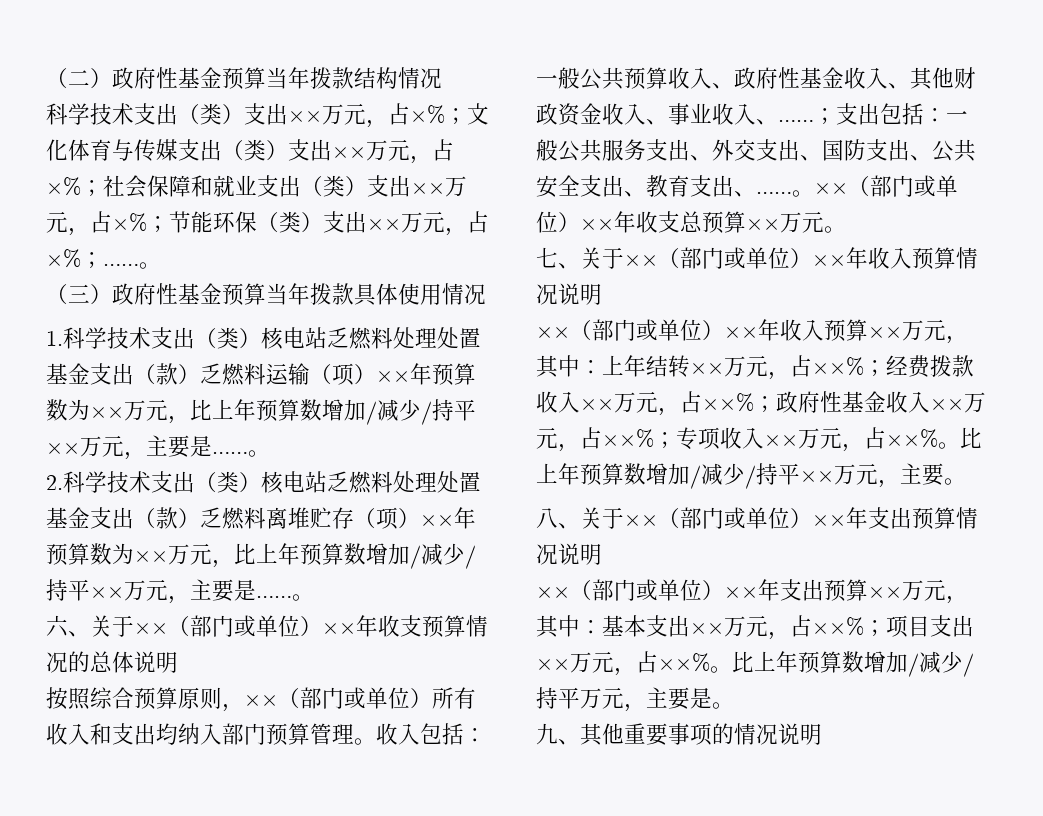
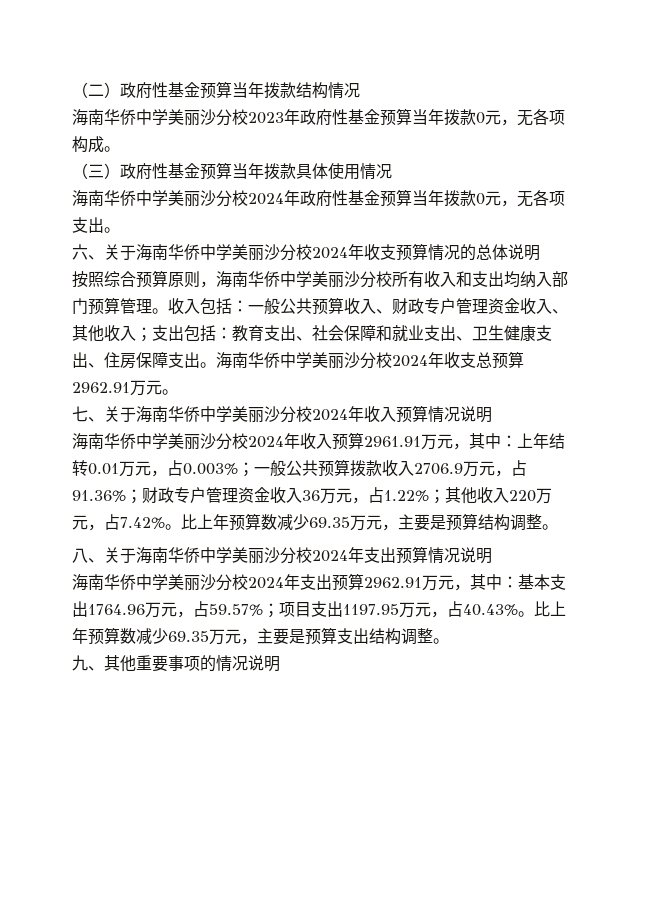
- 科学技术支出（类）支出××万元，占×%；文化体育与传媒支出（类）支出××万元，占×%；社会保障和就业支出（类）支出××万元，占×%；节能环保（类）支出××万元，占×%；……。
+ 海南华侨中学美丽沙分校2023年政府性基金预算当年拨款0元，无各项构成。
- 1.科学技术支出（类）核电站乏燃料处理处置基金支出（款）乏燃料运输（项）××年预算数为××万元，比上年预算数增加/减少/持平××万元，主要是……。
- 2.科学技术支出（类）核电站乏燃料处理处置基金支出（款）乏燃料离堆贮存（项）××年预算数为××万元，比上年预算数增加/减少/持平××万元，主要是……。
- 六、关于××（部门或单位）××年收支预算情况的总体说明
+ 海南华侨中学美丽沙分校2024年政府性基金预算当年拨款0元，无各项支出。
+ 六、关于海南华侨中学美丽沙分校2024年收支预算情况的总体说明
- 按照综合预算原则，××（部门或单位）所有收入和支出均纳入部门预算管理。
+ 按照综合预算原则，海南华侨中学美丽沙分校所有收入和支出均纳入部门预算管理。
- 收入包括：一般公共预算收入、政府性基金收入、其他财政资金收入、事业收入、……；支出包括：一般公共服务支出、外交支出、国防支出、公共安全支出、教育支出、……。××（部门或单位）××年收支总预算××万元。
+ 收入包括：一般公共预算收入、财政专户管理资金收入、其他收入；支出包括：教育支出、社会保障和就业支出、卫生健康支出、住房保障支出。海南华侨中学美丽沙分校2024年收支总预算2962.91万元。
- 七、关于××（部门或单位）××年收入预算情况说明
+ 七、关于海南华侨中学美丽沙分校2024年收入预算情况说明
- ××（部门或单位）××年收入预算××万元，其中：上年结转××万元，占××%；经费拨款收入××万元，占××%；政府性基金收入××万元，占××%；专项收入××万元，占××%。比上年预算数增加/减少/持平××万元，主要。
- 八、关于××（部门或单位）××年支出预算情况说明
+ 海南华侨中学美丽沙分校2024年收入预算2961.91万元，其中：上年结转0.01万元，占0.003%；一般公共预算拨款收入2706.9万元，占91.36%；财政专户管理资金收入36万元，占1.22%；其他收入220万元，占7.42%。比上年预算数减少69.35万元，主要是预算结构调整。
+ 八、关于海南华侨中学美丽沙分校2024年支出预算情况说明
- ××（部门或单位）××年支出预算××万元，其中：基本支出××万元，占××%；项目支出××万元，占××%。比上年预算数增加/减少/持平万元，主要是。
+ 海南华侨中学美丽沙分校2024年支出预算2962.91万元，其中：基本支出1764.96万元，占59.57%；项目支出1197.95万元，占40.43%。比上年预算数减少69.35万元，主要是预算支出结构调整。

